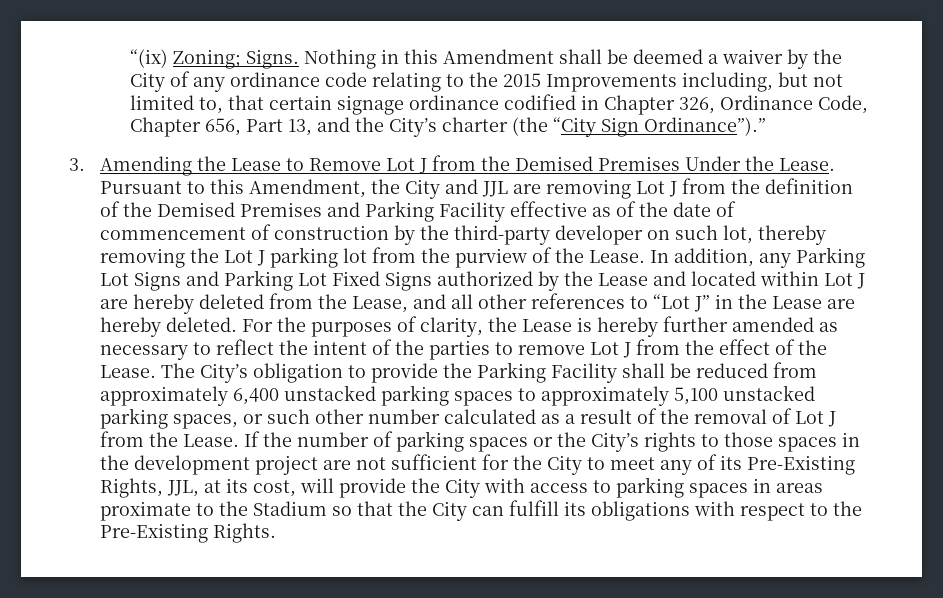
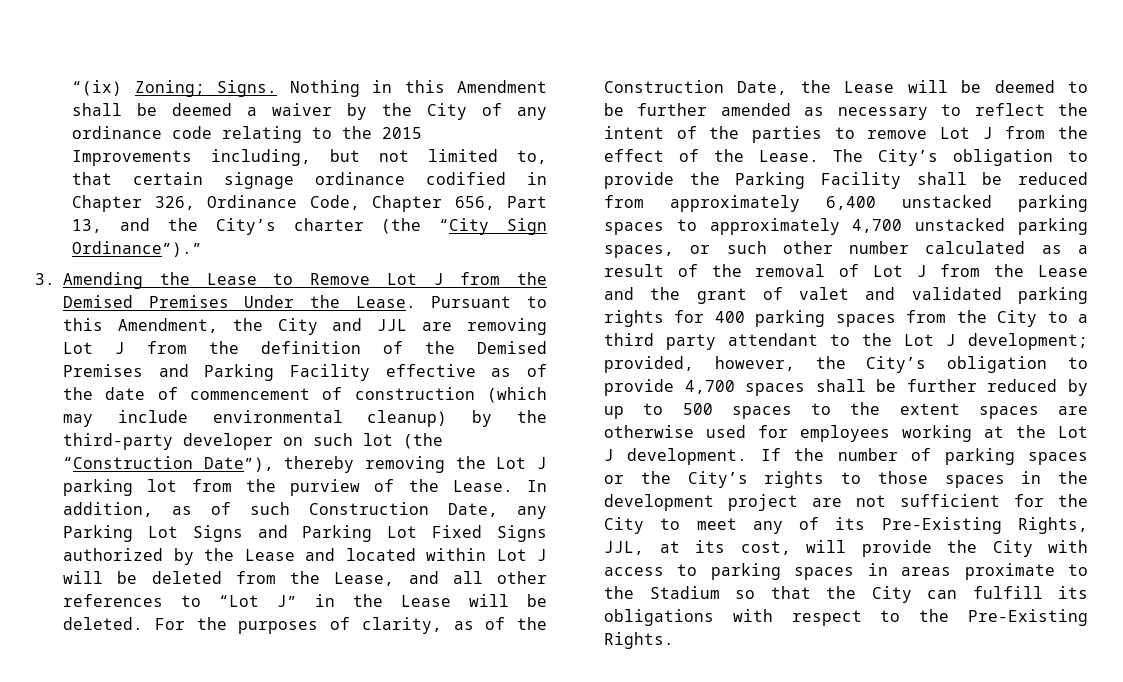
- Pursuant to this Amendment, the City and JJL are removing Lot J from the definition of the Demised Premises and Parking Facility effective as of the date of commencement of construction by the third-party developer on such lot, thereby removing the Lot J parking lot from the purview of the Lease.
+ Pursuant to this Amendment, the City and JJL are removing Lot J from the definition of the Demised Premises and Parking Facility effective as of the date of commencement of construction (which may include environmental cleanup) by the third-party developer on such lot (the “Construction Date”), thereby removing the Lot J parking lot from the purview of the Lease.
- In addition, any Parking Lot Signs and Parking Lot Fixed Signs authorized by the Lease and located within Lot J are hereby deleted from the Lease, and all other references to “Lot J” in the Lease are hereby deleted.
+ In addition, as of such Construction Date, any Parking Lot Signs and Parking Lot Fixed Signs authorized by the Lease and located within Lot J will be deleted from the Lease, and all other references to “Lot J” in the Lease will be deleted.
- For the purposes of clarity, the Lease is hereby further amended as necessary to reflect the intent of the parties to remove Lot J from the effect of the Lease.
+ For the purposes of clarity, as of the Construction Date, the Lease will be deemed to be further amended as necessary to reflect the intent of the parties to remove Lot J from the effect of the Lease.
- The City’s obligation to provide the Parking Facility shall be reduced from approximately 6,400 unstacked parking spaces to approximately 5,100 unstacked parking spaces, or such other number calculated as a result of the removal of Lot J from the Lease.
+ The City’s obligation to provide the Parking Facility shall be reduced from approximately 6,400 unstacked parking spaces to approximately 4,700 unstacked parking spaces, or such other number calculated as a result of the removal of Lot J from the Lease and the grant of valet and validated parking rights for 400 parking spaces from the City to a third party attendant to the Lot J development; provided, however, the City’s obligation to provide 4,700 spaces shall be further reduced by up to 500 spaces to the extent spaces are otherwise used for employees working at the Lot J development.

